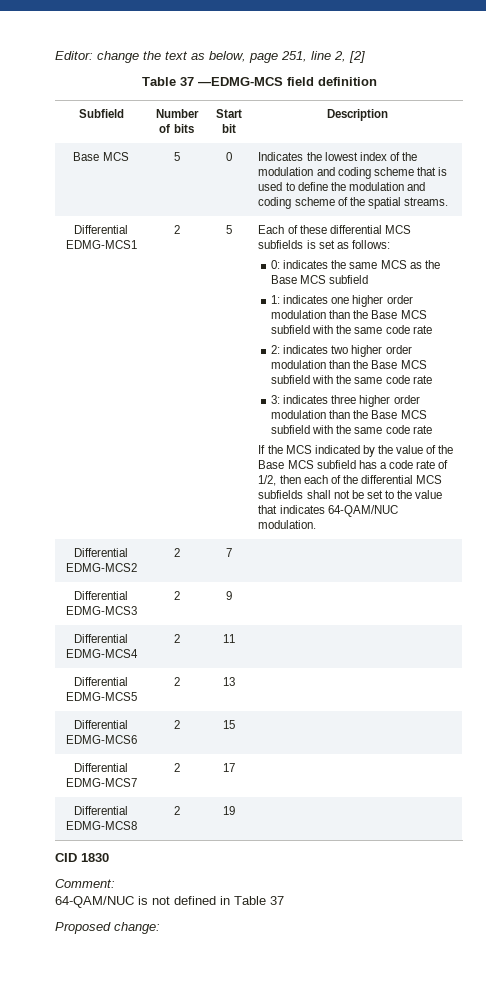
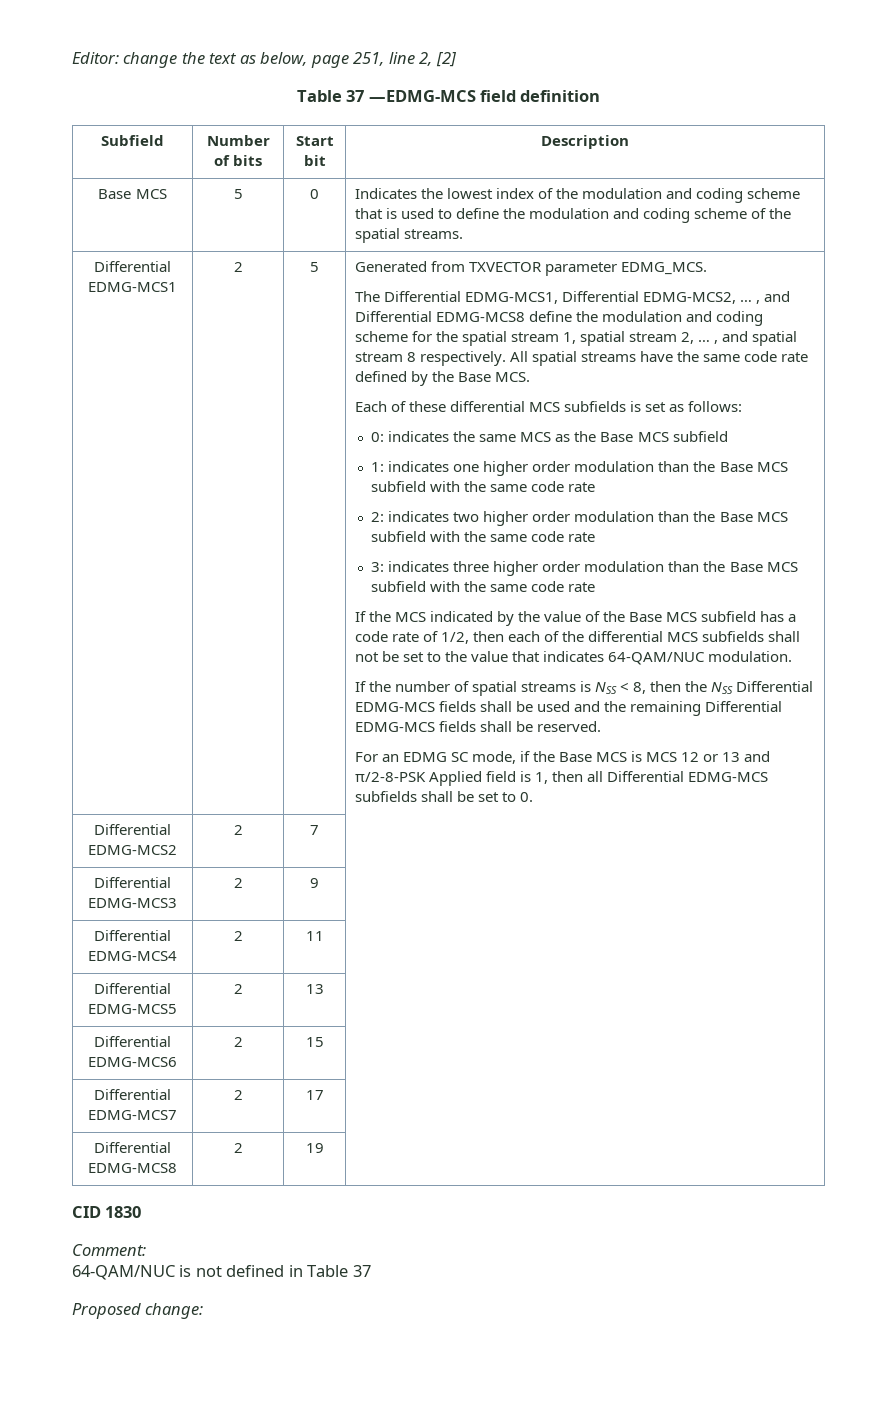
+ Generated from TXVECTOR parameter EDMG_MCS.
+ The Differential EDMG-MCS1, Differential EDMG-MCS2, … , and Differential EDMG-MCS8 define the modulation and coding scheme for the spatial stream 1, spatial stream 2, … , and spatial stream 8 respectively. All spatial streams have the same code rate defined by the Base MCS.
+ If the number of spatial streams is NSS < 8, then the NSS Differential EDMG-MCS fields shall be used and the remaining Differential EDMG-MCS fields shall be reserved.
+ For an EDMG SC mode, if the Base MCS is MCS 12 or 13 and π/2-8-PSK Applied field is 1, then all Differential EDMG-MCS subfields shall be set to 0.

